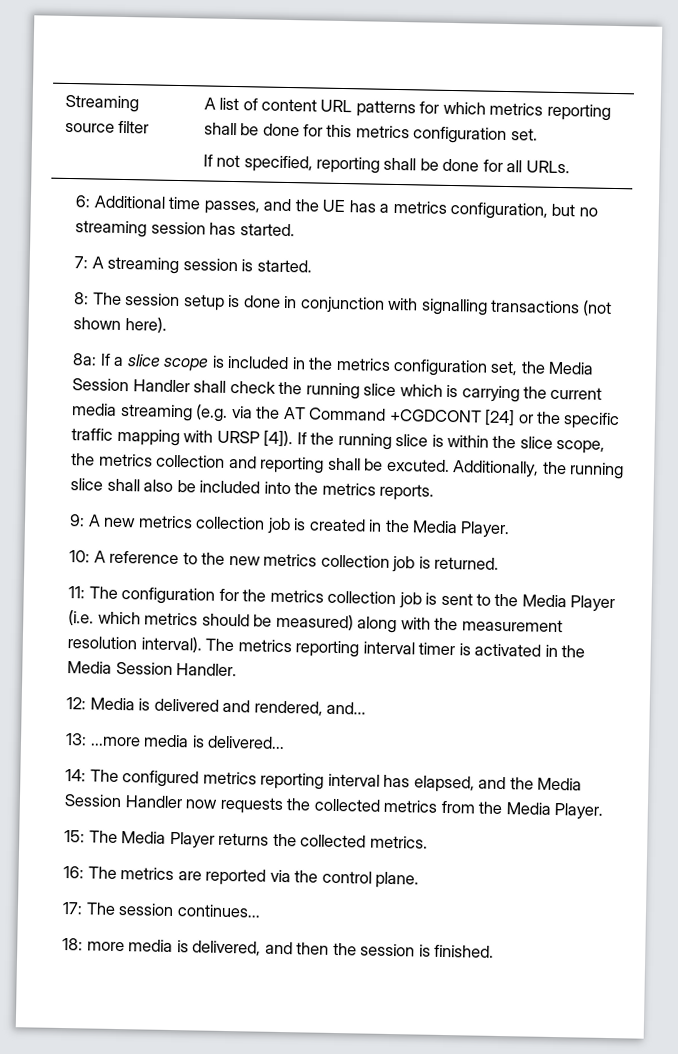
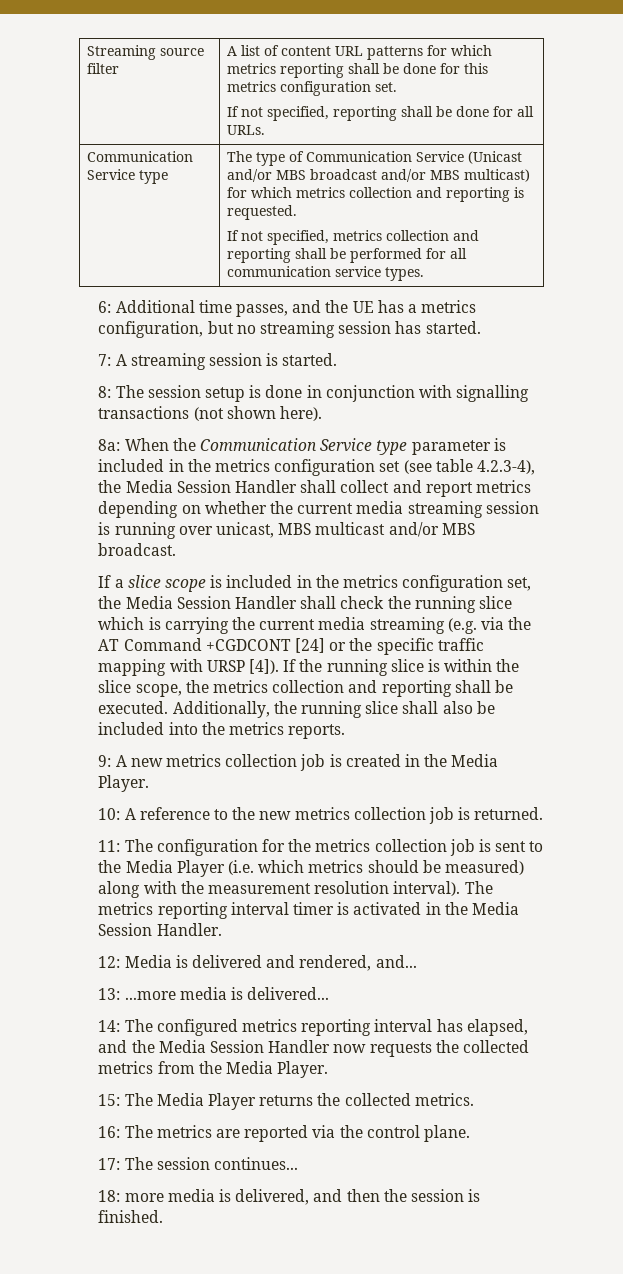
+ Communication Service type | The type of Communication Service (Unicast and/or MBS broadcast and/or MBS multicast) for which metrics collection and reporting is requested.
+ If not specified, metrics collection and reporting shall be performed for all communication service types.
- 8a: If a slice scope is included in the metrics configuration set, the Media Session Handler shall check the running slice which is carrying the current media streaming (e.g. via the AT Command +CGDCONT [24] or the specific traffic mapping with URSP [4]).
+ 8a: When the Communication Service type parameter is included in the metrics configuration set (see table 4.2.3-4), the Media Session Handler shall collect and report metrics depending on whether the current media streaming session is running over unicast, MBS multicast and/or MBS broadcast.
+ If a slice scope is included in the metrics configuration set, the Media Session Handler shall check the running slice which is carrying the current media streaming (e.g. via the AT Command +CGDCONT [24] or the specific traffic mapping with URSP [4]).
- If the running slice is within the slice scope, the metrics collection and reporting shall be excuted.
+ If the running slice is within the slice scope, the metrics collection and reporting shall be executed.

